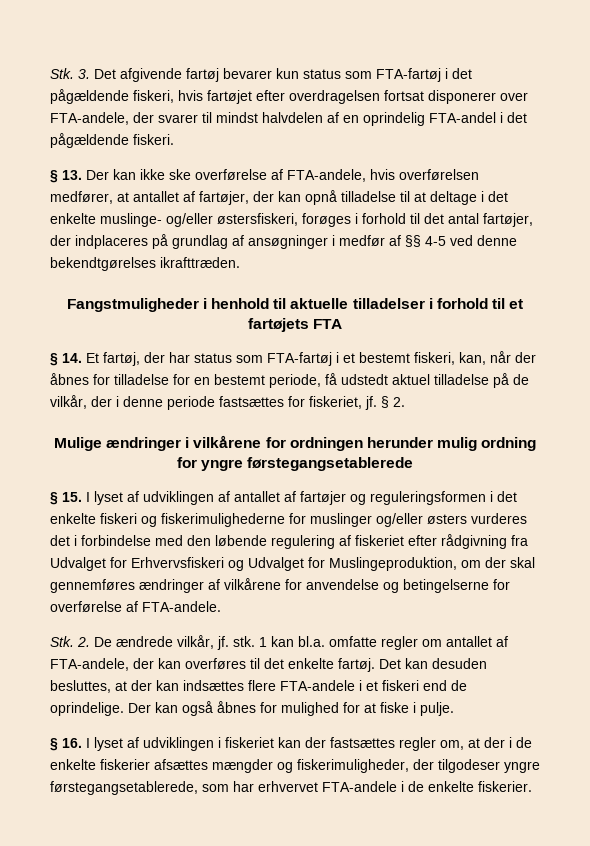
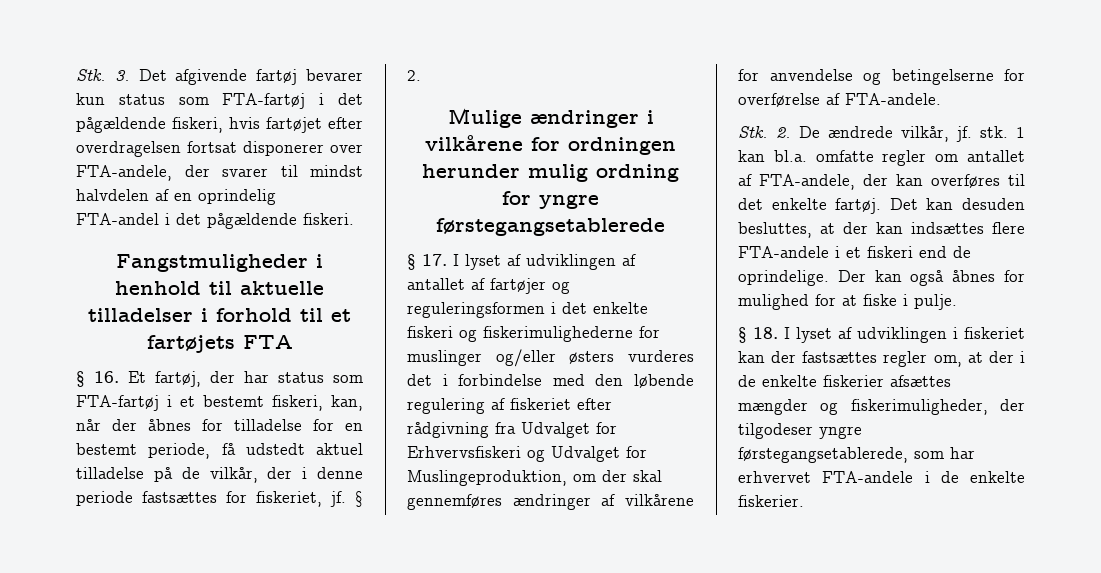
- § 13. Der kan ikke ske overførelse af FTA-andele, hvis overførelsen medfører, at antallet af fartøjer, der kan opnå tilladelse til at deltage i det enkelte muslinge- og/eller østersfiskeri, forøges i forhold til det antal fartøjer, der indplaceres på grundlag af ansøgninger i medfør af §§ 4-5 ved denne bekendtgørelses ikrafttræden.
- § 14. Et fartøj, der har status som FTA-fartøj i et bestemt fiskeri, kan, når der åbnes for tilladelse for en bestemt periode, få udstedt aktuel tilladelse på de vilkår, der i denne periode fastsættes for fiskeriet, jf.
+ § 16. Et fartøj, der har status som FTA-fartøj i et bestemt fiskeri, kan, når der åbnes for tilladelse for en bestemt periode, få udstedt aktuel tilladelse på de vilkår, der i denne periode fastsættes for fiskeriet, jf.
- § 15. I lyset af udviklingen af antallet af fartøjer og reguleringsformen i det enkelte fiskeri og fiskerimulighederne for muslinger og/eller østers vurderes det i forbindelse med den løbende regulering af fiskeriet efter rådgivning fra Udvalget for Erhvervsfiskeri og Udvalget for Muslingeproduktion, om der skal gennemføres ændringer af vilkårene for anvendelse og betingelserne for overførelse af FTA-andele.
+ § 17. I lyset af udviklingen af antallet af fartøjer og reguleringsformen i det enkelte fiskeri og fiskerimulighederne for muslinger og/eller østers vurderes det i forbindelse med den løbende regulering af fiskeriet efter rådgivning fra Udvalget for Erhvervsfiskeri og Udvalget for Muslingeproduktion, om der skal gennemføres ændringer af vilkårene for anvendelse og betingelserne for overførelse af FTA-andele.
- § 16. I lyset af udviklingen i fiskeriet kan der fastsættes regler om, at der i de enkelte fiskerier afsættes mængder og fiskerimuligheder, der tilgodeser yngre førstegangsetablerede, som har erhvervet FTA-andele i de enkelte fiskerier.
+ § 18. I lyset af udviklingen i fiskeriet kan der fastsættes regler om, at der i de enkelte fiskerier afsættes mængder og fiskerimuligheder, der tilgodeser yngre førstegangsetablerede, som har erhvervet FTA-andele i de enkelte fiskerier.

